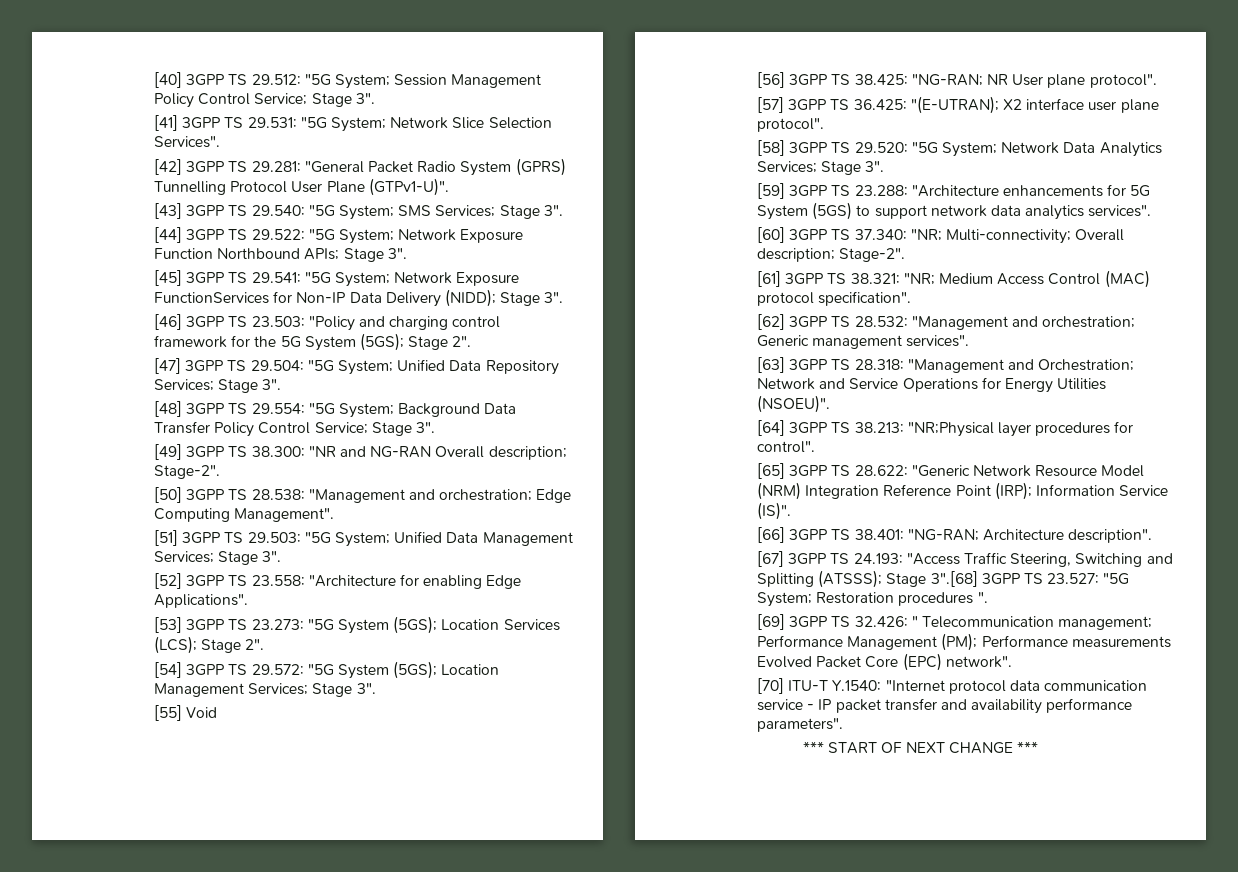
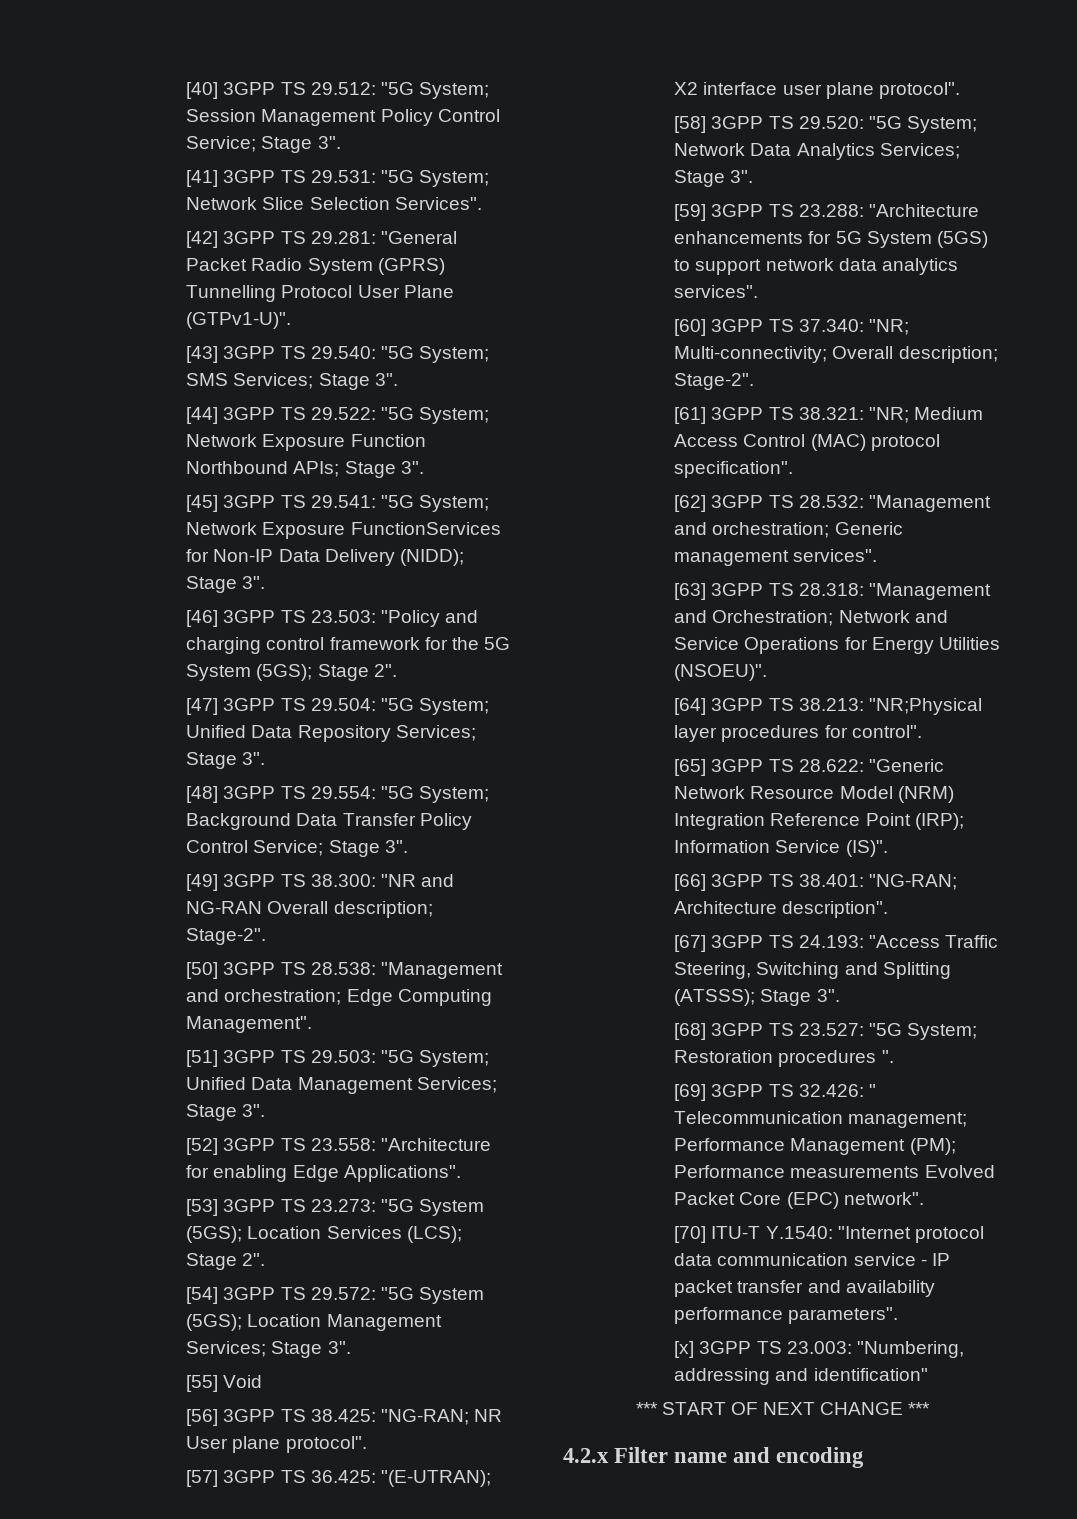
- [67] 3GPP TS 24.193: "Access Traffic Steering, Switching and Splitting (ATSSS); Stage 3".[68] 3GPP TS 23.527: "5G System; Restoration procedures ".
+ [67] 3GPP TS 24.193: "Access Traffic Steering, Switching and Splitting (ATSSS); Stage 3".
+ [68] 3GPP TS 23.527: "5G System; Restoration procedures ".
+ [x] 3GPP TS 23.003: "Numbering, addressing and identification"
+ 4.2.x Filter name and encoding

